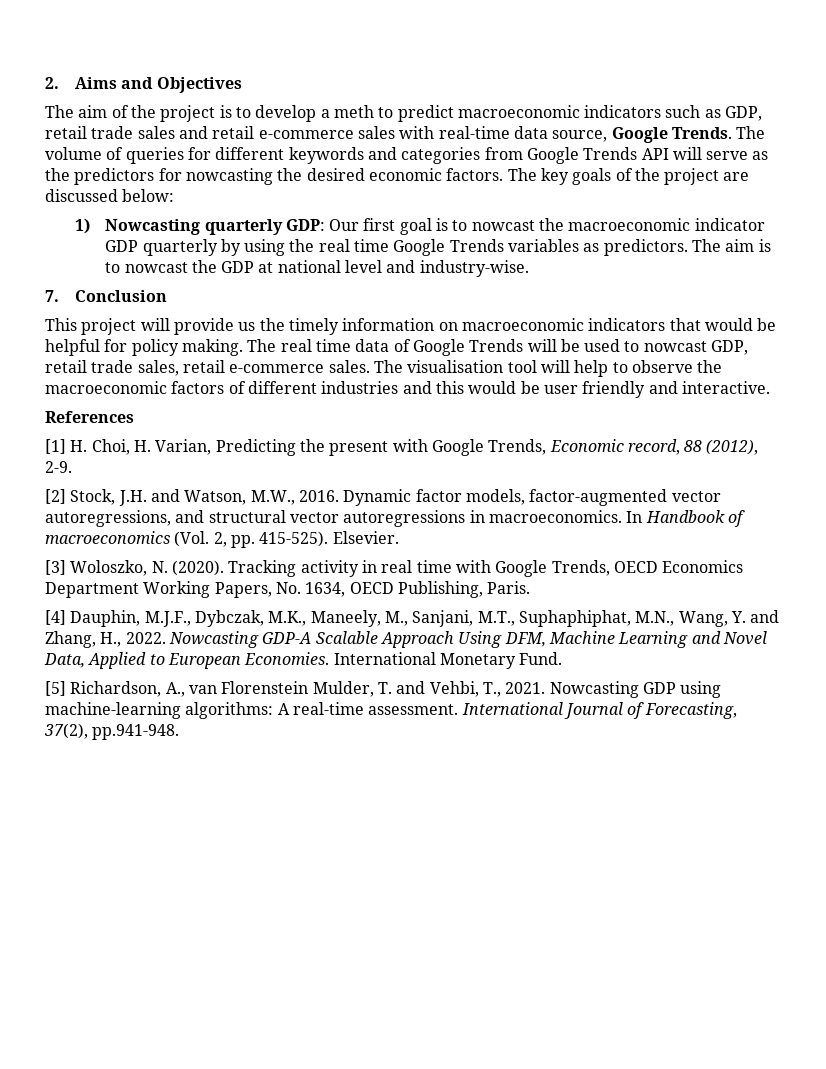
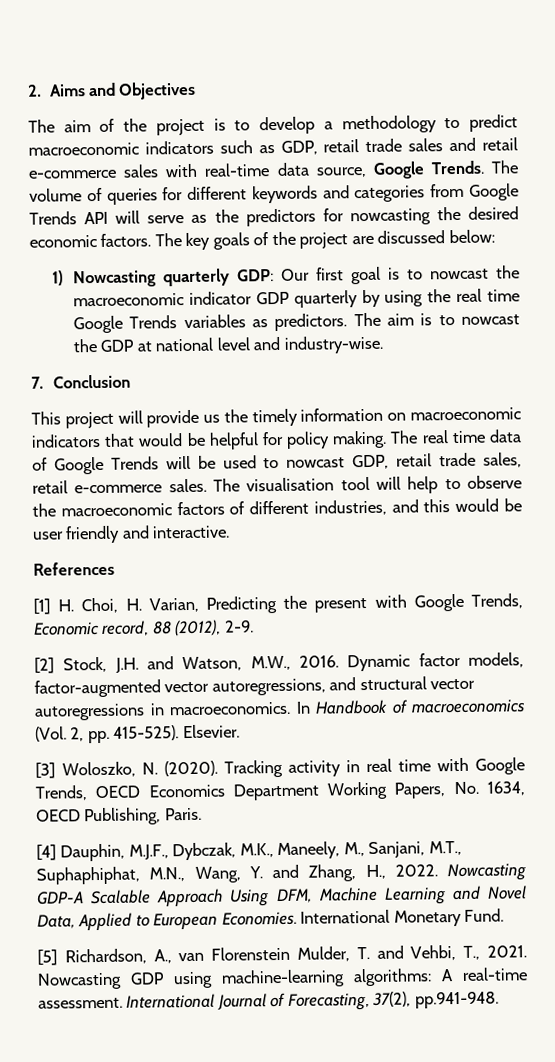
- The aim of the project is to develop a meth to predict macroeconomic indicators such as GDP, retail trade sales and retail e-commerce sales with real-time data source, Google Trends.
+ The aim of the project is to develop a methodology to predict macroeconomic indicators such as GDP, retail trade sales and retail e-commerce sales with real-time data source, Google Trends.
- The visualisation tool will help to observe the macroeconomic factors of different industries and this would be user friendly and interactive.
+ The visualisation tool will help to observe the macroeconomic factors of different industries, and this would be user friendly and interactive.

